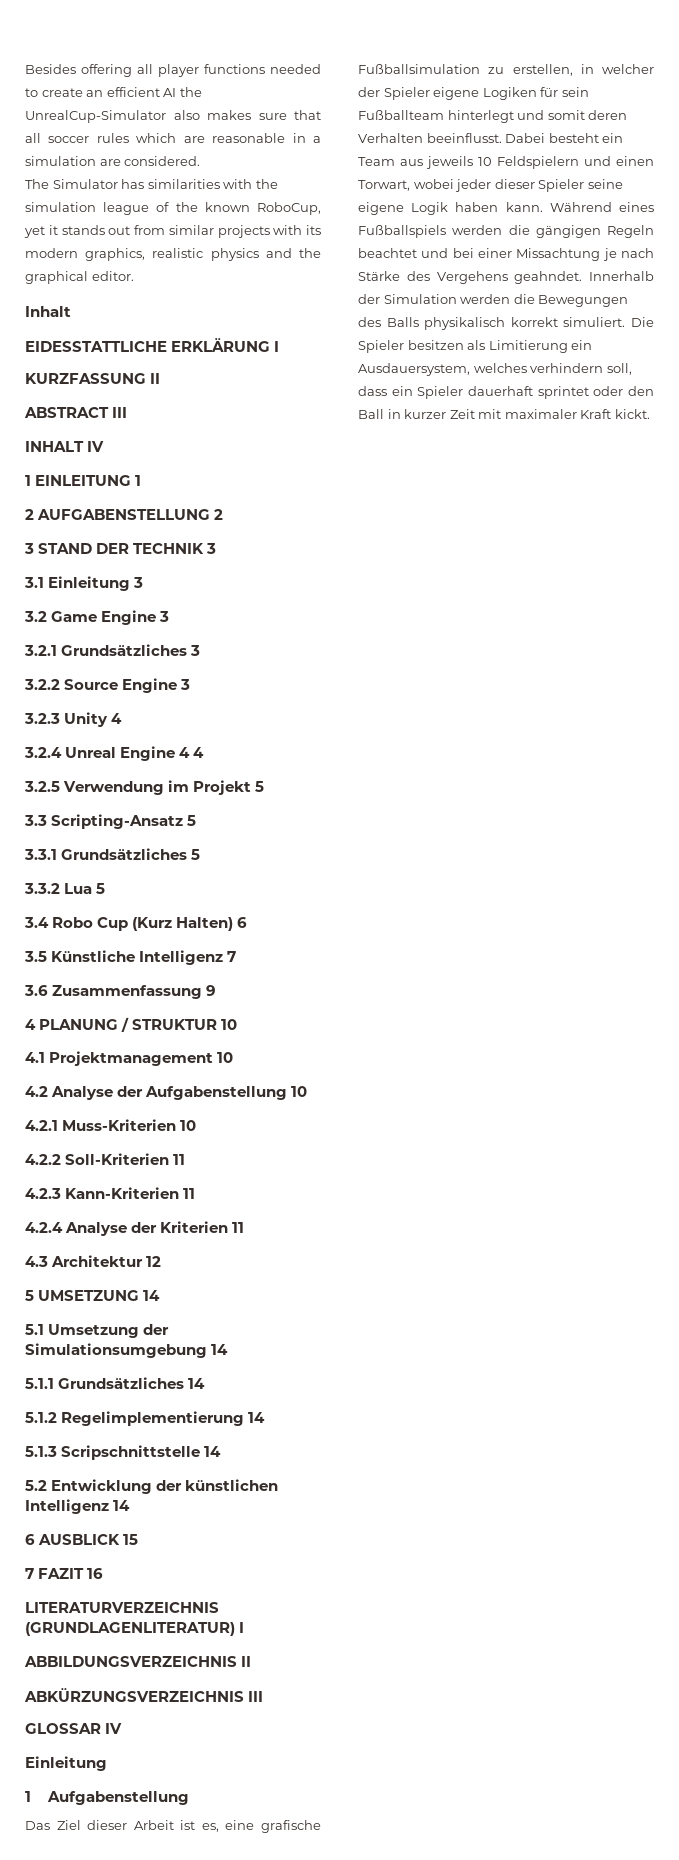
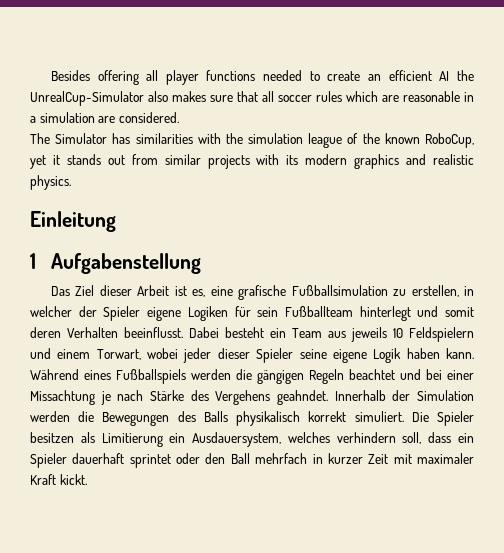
- The Simulator has similarities with the simulation league of the known RoboCup, yet it stands out from similar projects with its modern graphics, realistic physics and the graphical editor.
- Inhalt
- EIDESSTATTLICHE ERKLÄRUNG I
- KURZFASSUNG II
- ABSTRACT III
- INHALT IV
- 1 EINLEITUNG 1
- 2 AUFGABENSTELLUNG 2
- 3 STAND DER TECHNIK 3
- 3.1 Einleitung 3
- 3.2 Game Engine 3
- 3.2.1 Grundsätzliches 3
- 3.2.2 Source Engine 3
- 3.2.3 Unity 4
- 3.2.4 Unreal Engine 4 4
- 3.2.5 Verwendung im Projekt 5
- 3.3 Scripting-Ansatz 5
- 3.3.1 Grundsätzliches 5
- 3.3.2 Lua 5
- 3.4 Robo Cup (Kurz Halten) 6
- 3.5 Künstliche Intelligenz 7
- 3.6 Zusammenfassung 9
- 4 PLANUNG / STRUKTUR 10
- 4.1 Projektmanagement 10
- 4.2 Analyse der Aufgabenstellung 10
- 4.2.1 Muss-Kriterien 10
- 4.2.2 Soll-Kriterien 11
- 4.2.3 Kann-Kriterien 11
- 4.2.4 Analyse der Kriterien 11
- 4.3 Architektur 12
- 5 UMSETZUNG 14
- 5.1 Umsetzung der Simulationsumgebung 14
- 5.1.1 Grundsätzliches 14
- 5.1.2 Regelimplementierung 14
- 5.1.3 Scripschnittstelle 14
- 5.2 Entwicklung der künstlichen Intelligenz 14
- 6 AUSBLICK 15
- 7 FAZIT 16
- LITERATURVERZEICHNIS (GRUNDLAGENLITERATUR) I
- ABBILDUNGSVERZEICHNIS II
- ABKÜRZUNGSVERZEICHNIS III
- GLOSSAR IV
+ The Simulator has similarities with the simulation league of the known RoboCup, yet it stands out from similar projects with its modern graphics and realistic physics.
- Dabei besteht ein Team aus jeweils 10 Feldspielern und einen Torwart, wobei jeder dieser Spieler seine eigene Logik haben kann.
+ Dabei besteht ein Team aus jeweils 10 Feldspielern und einem Torwart, wobei jeder dieser Spieler seine eigene Logik haben kann.
- Die Spieler besitzen als Limitierung ein Ausdauersystem, welches verhindern soll, dass ein Spieler dauerhaft sprintet oder den Ball in kurzer Zeit mit maximaler Kraft kickt.
+ Die Spieler besitzen als Limitierung ein Ausdauersystem, welches verhindern soll, dass ein Spieler dauerhaft sprintet oder den Ball mehrfach in kurzer Zeit mit maximaler Kraft kickt.

